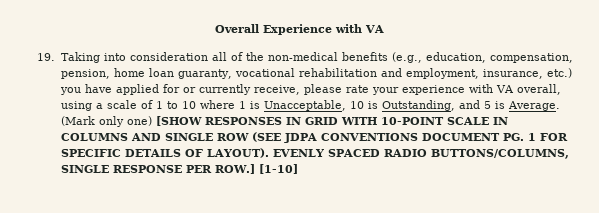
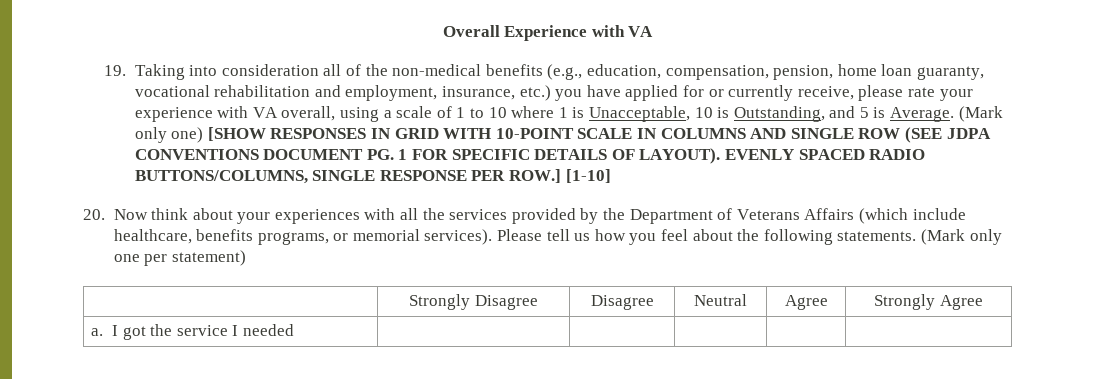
+ 20. Now think about your experiences with all the services provided by the Department of Veterans Affairs (which include healthcare, benefits programs, or memorial services). Please tell us how you feel about the following statements. (Mark only one per statement)
+ | Strongly Disagree | Disagree | Neutral | Agree | Strongly Agree
+ a. I got the service I needed | | | | |

